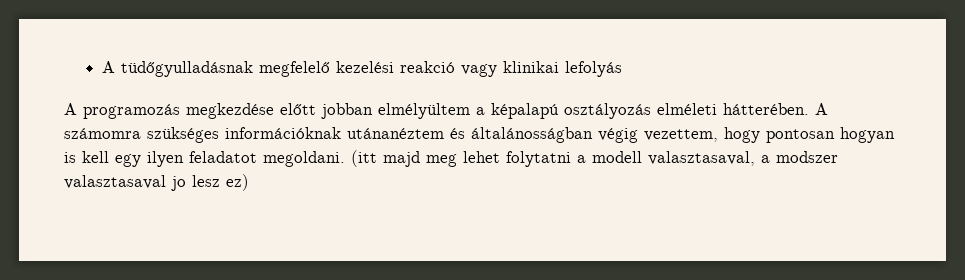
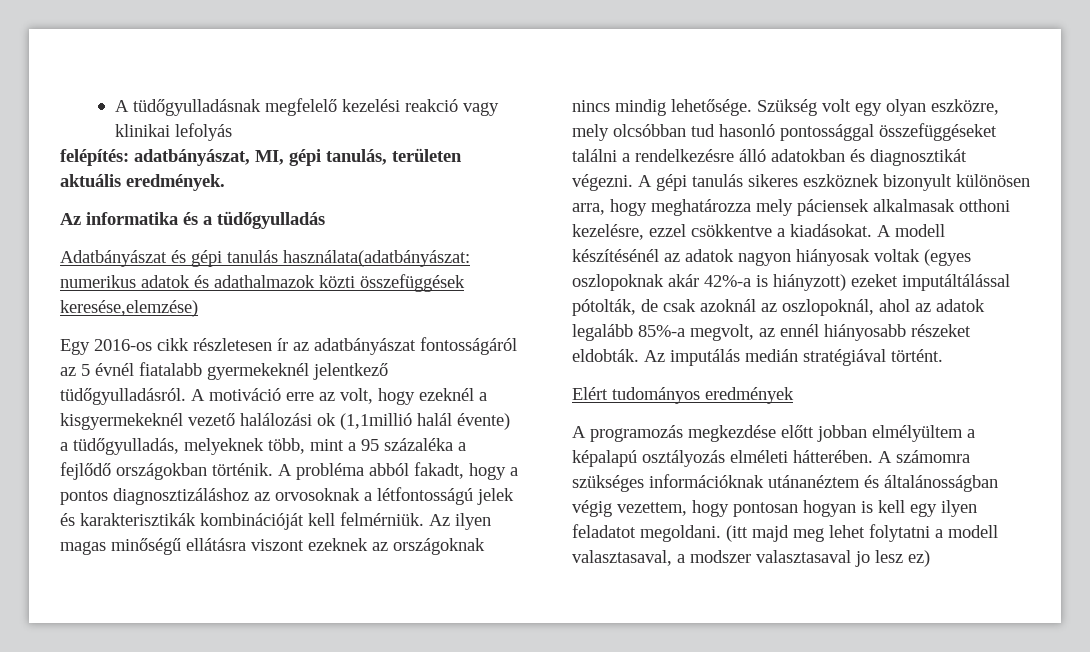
+ felépítés: adatbányászat, MI, gépi tanulás, területen aktuális eredmények.
+ Az informatika és a tüdőgyulladás
+ Adatbányászat és gépi tanulás használata(adatbányászat: numerikus adatok és adathalmazok közti összefüggések keresése,elemzése)
+ Egy 2016-os cikk részletesen ír az adatbányászat fontosságáról az 5 évnél fiatalabb gyermekeknél jelentkező tüdőgyulladásról. A motiváció erre az volt, hogy ezeknél a kisgyermekeknél vezető halálozási ok (1,1millió halál évente) a tüdőgyulladás, melyeknek több, mint a 95 százaléka a fejlődő országokban történik. A probléma abból fakadt, hogy a pontos diagnosztizáláshoz az orvosoknak a létfontosságú jelek és karakterisztikák kombinációját kell felmérniük. Az ilyen magas minőségű ellátásra viszont ezeknek az országoknak nincs mindig lehetősége. Szükség volt egy olyan eszközre, mely olcsóbban tud hasonló pontossággal összefüggéseket találni a rendelkezésre álló adatokban és diagnosztikát végezni. A gépi tanulás sikeres eszköznek bizonyult különösen arra, hogy meghatározza mely páciensek alkalmasak otthoni kezelésre, ezzel csökkentve a kiadásokat. A modell készítésénél az adatok nagyon hiányosak voltak (egyes oszlopoknak akár 42%-a is hiányzott) ezeket imputáltálással pótolták, de csak azoknál az oszlopoknál, ahol az adatok legalább 85%-a megvolt, az ennél hiányosabb részeket eldobták. Az imputálás medián stratégiával történt.
+ Elért tudományos eredmények

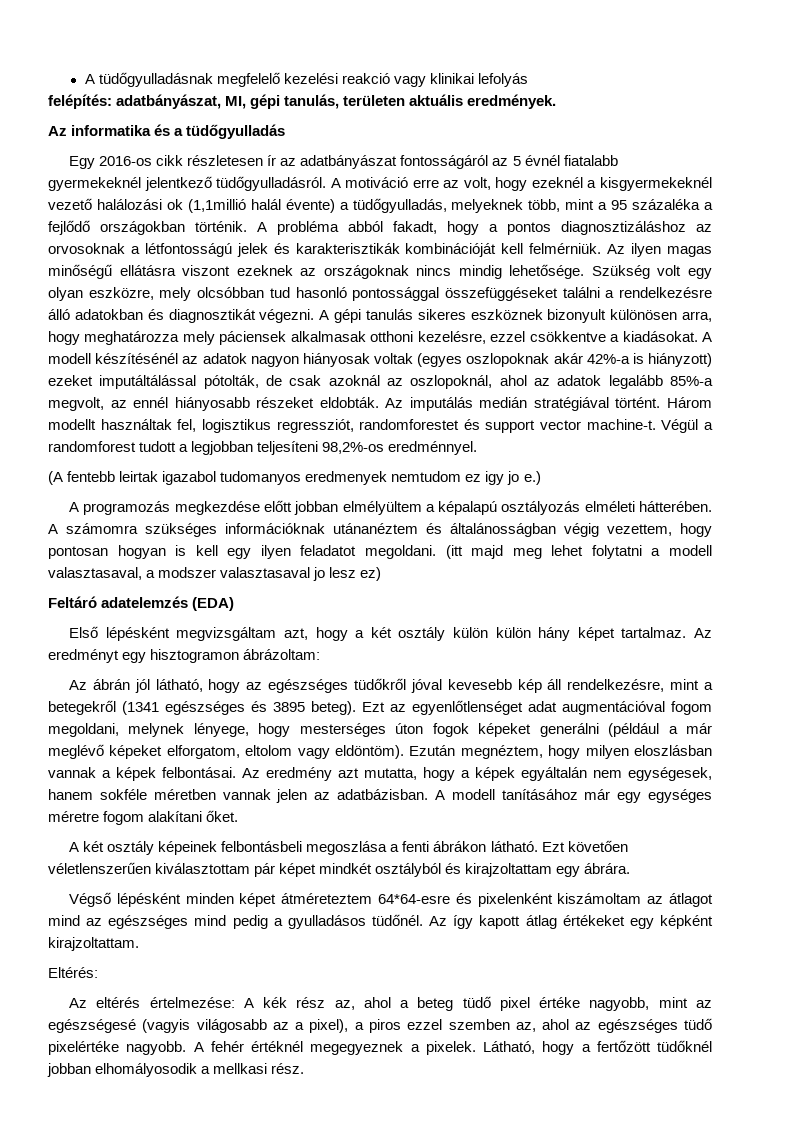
- Adatbányászat és gépi tanulás használata(adatbányászat: numerikus adatok és adathalmazok közti összefüggések keresése,elemzése)
- Az imputálás medián stratégiával történt.
- Elért tudományos eredmények
+ Az imputálás medián stratégiával történt. Három modellt használtak fel, logisztikus regressziót, randomforestet és support vector machine-t. Végül a randomforest tudott a legjobban teljesíteni 98,2%-os eredménnyel.
+ (A fentebb leirtak igazabol tudomanyos eredmenyek nemtudom ez igy jo e.)
+ Feltáró adatelemzés (EDA)
+ Első lépésként megvizsgáltam azt, hogy a két osztály külön külön hány képet tartalmaz. Az eredményt egy hisztogramon ábrázoltam:
+ Az ábrán jól látható, hogy az egészséges tüdőkről jóval kevesebb kép áll rendelkezésre, mint a betegekről (1341 egészséges és 3895 beteg). Ezt az egyenlőtlenséget adat augmentációval fogom megoldani, melynek lényege, hogy mesterséges úton fogok képeket generálni (például a már meglévő képeket elforgatom, eltolom vagy eldöntöm). Ezután megnéztem, hogy milyen eloszlásban vannak a képek felbontásai. Az eredmény azt mutatta, hogy a képek egyáltalán nem egységesek, hanem sokféle méretben vannak jelen az adatbázisban. A modell tanításához már egy egységes méretre fogom alakítani őket.
+ A két osztály képeinek felbontásbeli megoszlása a fenti ábrákon látható. Ezt követően véletlenszerűen kiválasztottam pár képet mindkét osztályból és kirajzoltattam egy ábrára.
+ Végső lépésként minden képet átméreteztem 64*64-esre és pixelenként kiszámoltam az átlagot mind az egészséges mind pedig a gyulladásos tüdőnél. Az így kapott átlag értékeket egy képként kirajzoltattam.
+ Eltérés:
+ Az eltérés értelmezése: A kék rész az, ahol a beteg tüdő pixel értéke nagyobb, mint az egészségesé (vagyis világosabb az a pixel), a piros ezzel szemben az, ahol az egészséges tüdő pixelértéke nagyobb. A fehér értéknél megegyeznek a pixelek. Látható, hogy a fertőzött tüdőknél jobban elhomályosodik a mellkasi rész.

